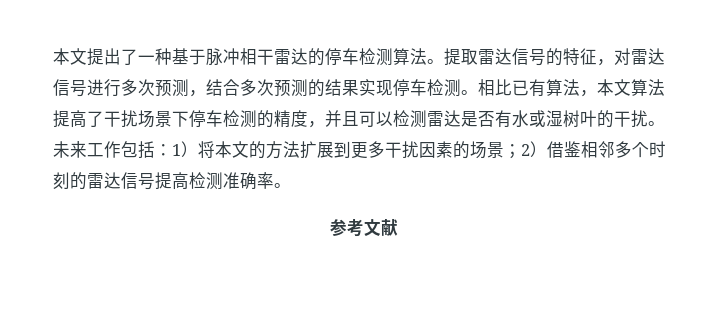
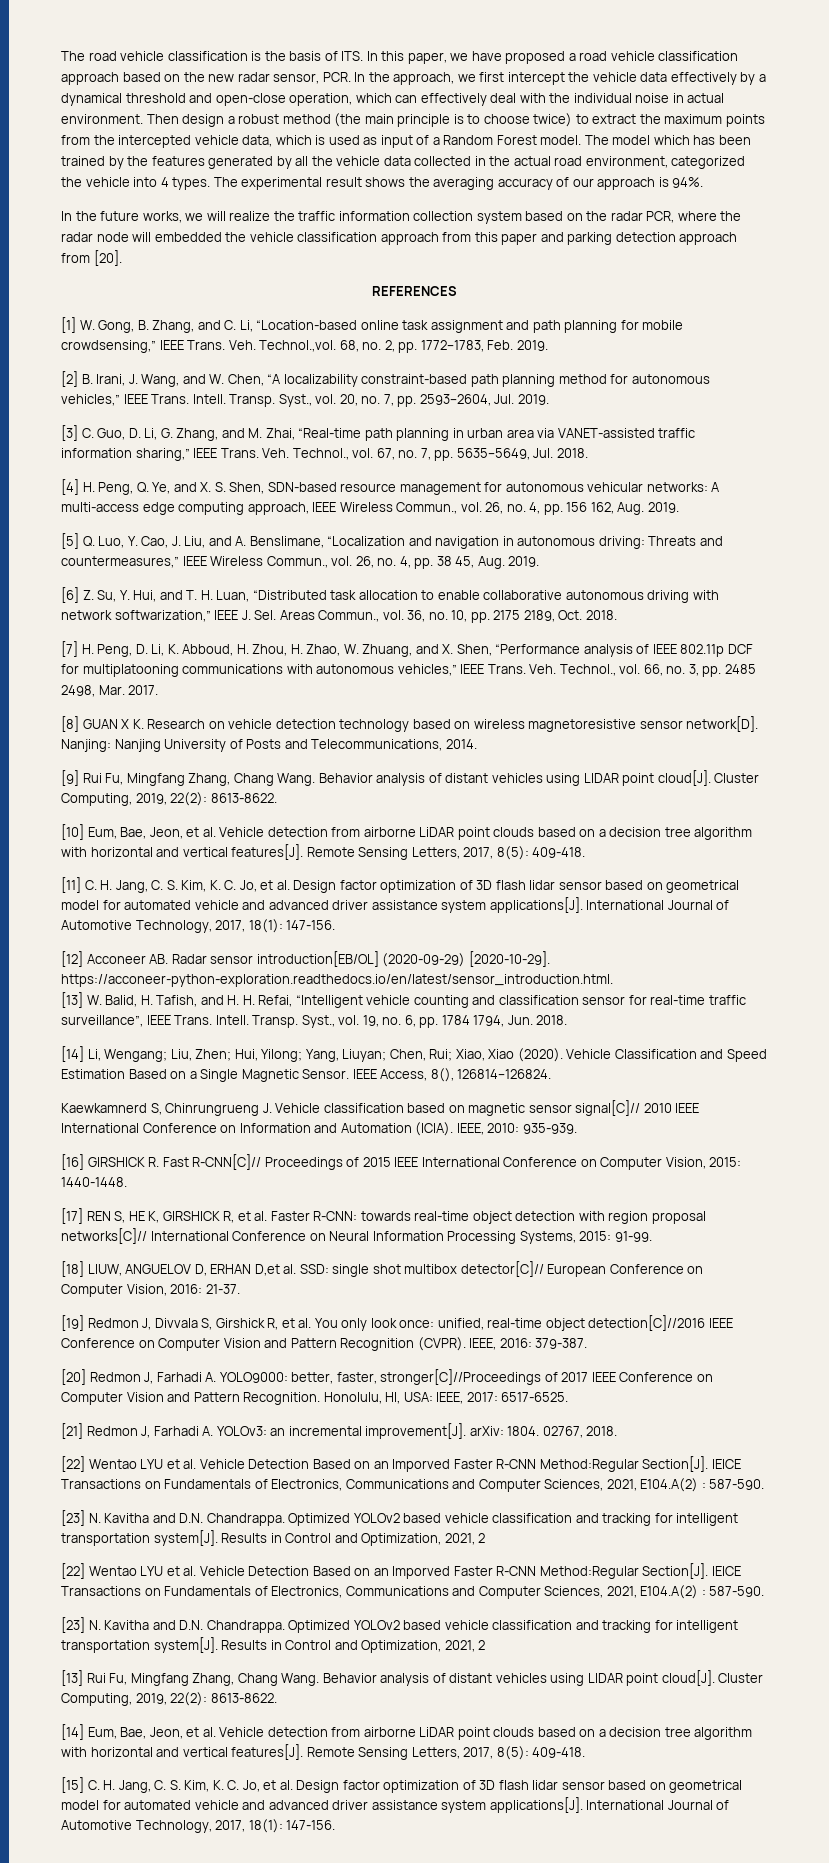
- 本文提出了一种基于脉冲相干雷达的停车检测算法。提取雷达信号的特征，对雷达信号进行多次预测，结合多次预测的结果实现停车检测。相比已有算法，本文算法提高了干扰场景下停车检测的精度，并且可以检测雷达是否有水或湿树叶的干扰。未来工作包括：1）将本文的方法扩展到更多干扰因素的场景；2）借鉴相邻多个时刻的雷达信号提高检测准确率。
- 参考文献
+ The road vehicle classification is the basis of ITS. In this paper, we have proposed a road vehicle classification approach based on the new radar sensor, PCR. In the approach, we first intercept the vehicle data effectively by a dynamical threshold and open-close operation, which can effectively deal with the individual noise in actual environment. Then design a robust method (the main principle is to choose twice) to extract the maximum points from the intercepted vehicle data, which is used as input of a Random Forest model. The model which has been trained by the features generated by all the vehicle data collected in the actual road environment, categorized the vehicle into 4 types. The experimental result shows the averaging accuracy of our approach is 94%.
+ In the future works, we will realize the traffic information collection system based on the radar PCR, where the radar node will embedded the vehicle classification approach from this paper and parking detection approach from [20].
+ REFERENCES
+ [1] W. Gong, B. Zhang, and C. Li, “Location-based online task assignment and path planning for mobile crowdsensing,” IEEE Trans. Veh. Technol.,vol. 68, no. 2, pp. 1772–1783, Feb. 2019.
+ [2] B. Irani, J. Wang, and W. Chen, “A localizability constraint-based path planning method for autonomous vehicles,” IEEE Trans. Intell. Transp. Syst., vol. 20, no. 7, pp. 2593–2604, Jul. 2019.
+ [3] C. Guo, D. Li, G. Zhang, and M. Zhai, “Real-time path planning in urban area via VANET-assisted traffic information sharing,” IEEE Trans. Veh. Technol., vol. 67, no. 7, pp. 5635–5649, Jul. 2018.
+ [4] H. Peng, Q. Ye, and X. S. Shen, SDN-based resource management for autonomous vehicular networks: A multi-access edge computing approach, IEEE Wireless Commun., vol. 26, no. 4, pp. 156 162, Aug. 2019.
+ [5] Q. Luo, Y. Cao, J. Liu, and A. Benslimane, “Localization and navigation in autonomous driving: Threats and countermeasures,” IEEE Wireless Commun., vol. 26, no. 4, pp. 38 45, Aug. 2019.
+ [6] Z. Su, Y. Hui, and T. H. Luan, “Distributed task allocation to enable collaborative autonomous driving with network softwarization,” IEEE J. Sel. Areas Commun., vol. 36, no. 10, pp. 2175 2189, Oct. 2018.
+ [7] H. Peng, D. Li, K. Abboud, H. Zhou, H. Zhao, W. Zhuang, and X. Shen, “Performance analysis of IEEE 802.11p DCF for multiplatooning communications with autonomous vehicles,” IEEE Trans. Veh. Technol., vol. 66, no. 3, pp. 2485 2498, Mar. 2017.
+ [8] GUAN X K. Research on vehicle detection technology based on wireless magnetoresistive sensor network[D]. Nanjing: Nanjing University of Posts and Telecommunications, 2014.
+ [9] Rui Fu, Mingfang Zhang, Chang Wang. Behavior analysis of distant vehicles using LIDAR point cloud[J]. Cluster Computing, 2019, 22(2): 8613-8622.
+ [10] Eum, Bae, Jeon, et al. Vehicle detection from airborne LiDAR point clouds based on a decision tree algorithm with horizontal and vertical features[J]. Remote Sensing Letters, 2017, 8(5): 409-418.
+ [11] C. H. Jang, C. S. Kim, K. C. Jo, et al. Design factor optimization of 3D flash lidar sensor based on geometrical model for automated vehicle and advanced driver assistance system applications[J]. International Journal of Automotive Technology, 2017, 18(1): 147-156.
+ [12] Acconeer AB. Radar sensor introduction[EB/OL] (2020-09-29) [2020-10-29]. https://acconeer-python-exploration.readthedocs.io/en/latest/sensor_introduction.html.
+ [13] W. Balid, H. Tafish, and H. H. Refai, “Intelligent vehicle counting and classification sensor for real-time traffic surveillance”, IEEE Trans. Intell. Transp. Syst., vol. 19, no. 6, pp. 1784 1794, Jun. 2018.
+ [14] Li, Wengang; Liu, Zhen; Hui, Yilong; Yang, Liuyan; Chen, Rui; Xiao, Xiao (2020). Vehicle Classification and Speed Estimation Based on a Single Magnetic Sensor. IEEE Access, 8(), 126814–126824.
+ Kaewkamnerd S, Chinrungrueng J. Vehicle classification based on magnetic sensor signal[C]// 2010 IEEE International Conference on Information and Automation (ICIA). IEEE, 2010: 935-939.
+ [16] GIRSHICK R. Fast R-CNN[C]// Proceedings of 2015 IEEE International Conference on Computer Vision, 2015: 1440-1448.
+ [17] REN S, HE K, GIRSHICK R, et al. Faster R-CNN: towards real-time object detection with region proposal networks[C]// International Conference on Neural Information Processing Systems, 2015: 91-99.
+ [18] LIUW, ANGUELOV D, ERHAN D,et al. SSD: single shot multibox detector[C]// European Conference on Computer Vision, 2016: 21-37.
+ [19] Redmon J, Divvala S, Girshick R, et al. You only look once: unified, real-time object detection[C]//2016 IEEE Conference on Computer Vision and Pattern Recognition (CVPR). IEEE, 2016: 379-387.
+ [20] Redmon J, Farhadi A. YOLO9000: better, faster, stronger[C]//Proceedings of 2017 IEEE Conference on Computer Vision and Pattern Recognition. Honolulu, HI, USA: IEEE, 2017: 6517-6525.
+ [21] Redmon J, Farhadi A. YOLOv3: an incremental improvement[J]. arXiv: 1804. 02767, 2018.
+ [22] Wentao LYU et al. Vehicle Detection Based on an Imporved Faster R-CNN Method:Regular Section[J]. IEICE Transactions on Fundamentals of Electronics, Communications and Computer Sciences, 2021, E104.A(2) : 587-590.
+ [23] N. Kavitha and D.N. Chandrappa. Optimized YOLOv2 based vehicle classification and tracking for intelligent transportation system[J]. Results in Control and Optimization, 2021, 2
+ [22] Wentao LYU et al. Vehicle Detection Based on an Imporved Faster R-CNN Method:Regular Section[J]. IEICE Transactions on Fundamentals of Electronics, Communications and Computer Sciences, 2021, E104.A(2) : 587-590.
+ [23] N. Kavitha and D.N. Chandrappa. Optimized YOLOv2 based vehicle classification and tracking for intelligent transportation system[J]. Results in Control and Optimization, 2021, 2
+ [13] Rui Fu, Mingfang Zhang, Chang Wang. Behavior analysis of distant vehicles using LIDAR point cloud[J]. Cluster Computing, 2019, 22(2): 8613-8622.
+ [14] Eum, Bae, Jeon, et al. Vehicle detection from airborne LiDAR point clouds based on a decision tree algorithm with horizontal and vertical features[J]. Remote Sensing Letters, 2017, 8(5): 409-418.
+ [15] C. H. Jang, C. S. Kim, K. C. Jo, et al. Design factor optimization of 3D flash lidar sensor based on geometrical model for automated vehicle and advanced driver assistance system applications[J]. International Journal of Automotive Technology, 2017, 18(1): 147-156.

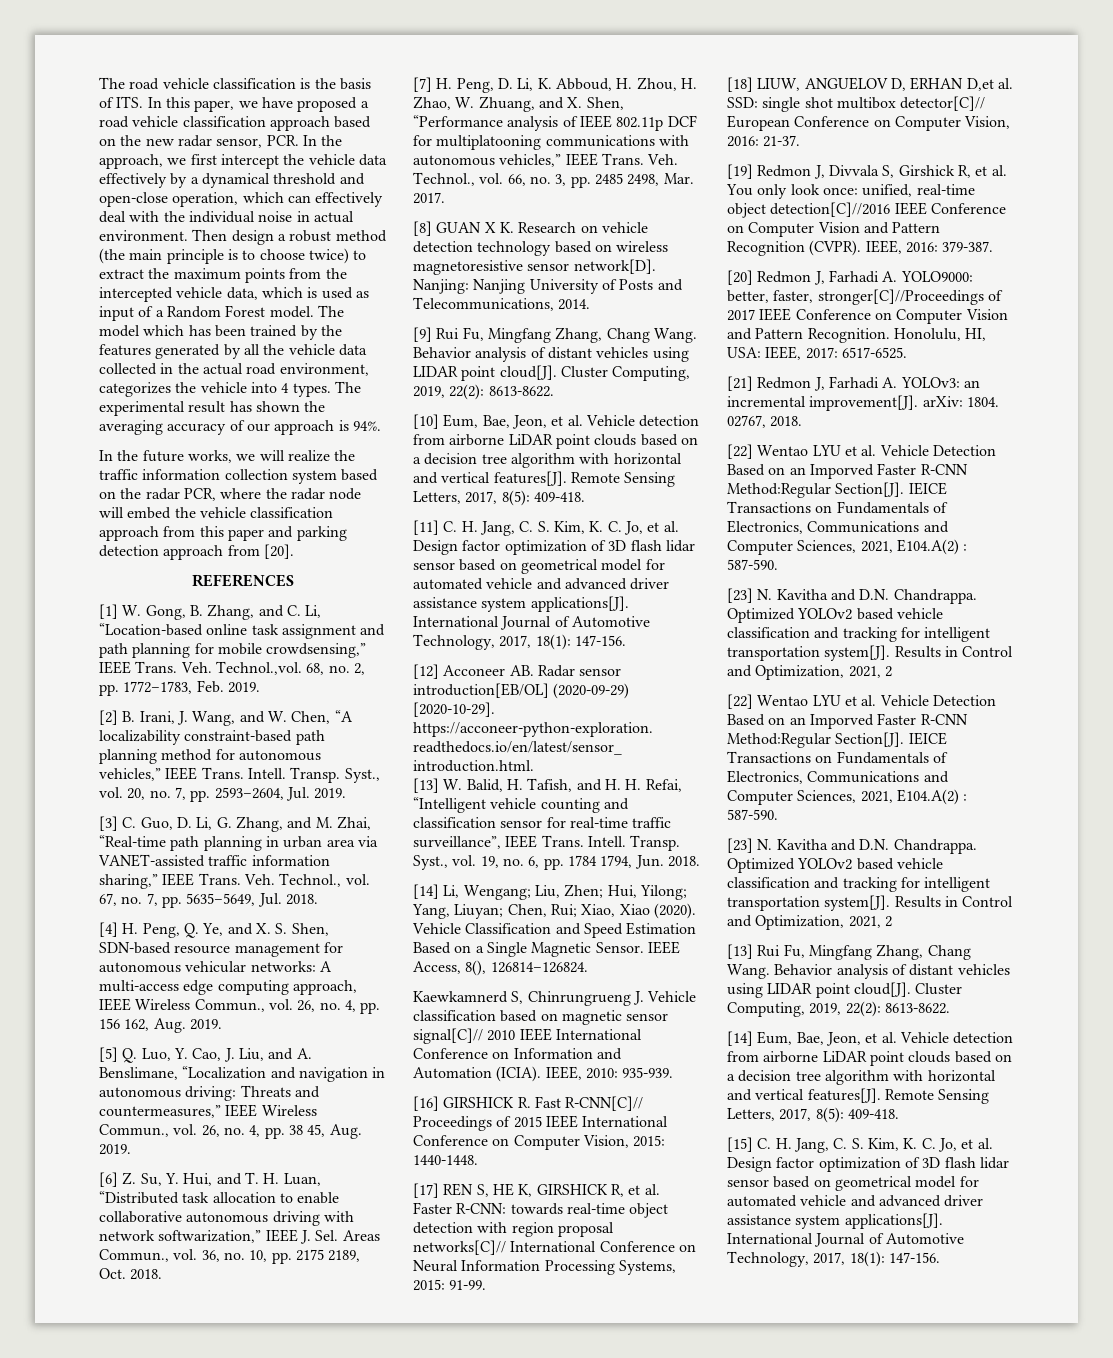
- The model which has been trained by the features generated by all the vehicle data collected in the actual road environment, categorized the vehicle into 4 types.
+ The model which has been trained by the features generated by all the vehicle data collected in the actual road environment, categorizes the vehicle into 4 types.
- The experimental result shows the averaging accuracy of our approach is 94%.
+ The experimental result has shown the averaging accuracy of our approach is 94%.
- In the future works, we will realize the traffic information collection system based on the radar PCR, where the radar node will embedded the vehicle classification approach from this paper and parking detection approach from [20].
+ In the future works, we will realize the traffic information collection system based on the radar PCR, where the radar node will embed the vehicle classification approach from this paper and parking detection approach from [20].

